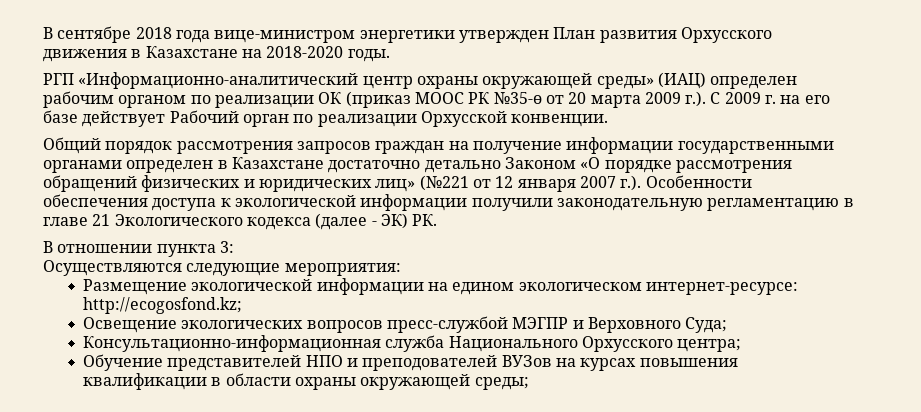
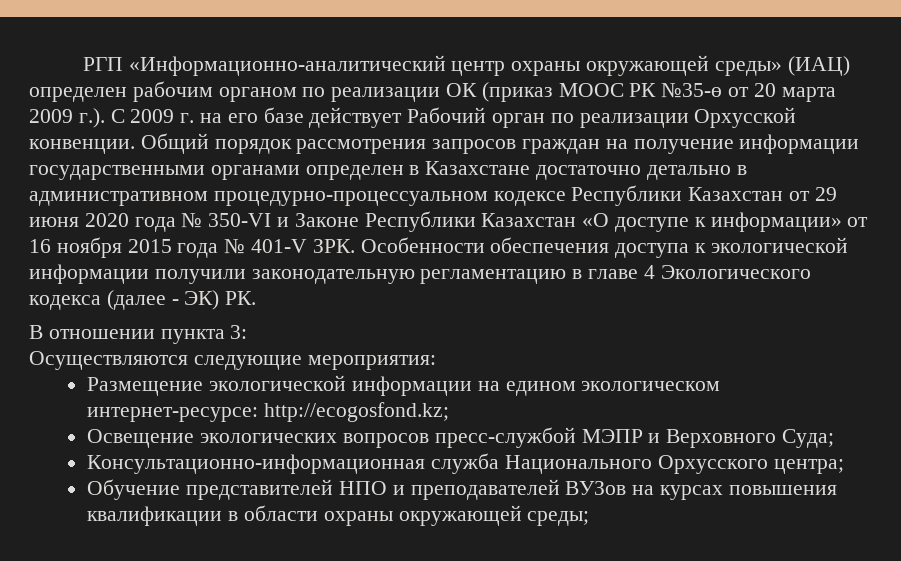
- В сентябре 2018 года вице-министром энергетики утвержден План развития Орхусского движения в Казахстане на 2018-2020 годы.
- РГП «Информационно-аналитический центр охраны окружающей среды» (ИАЦ) определен рабочим органом по реализации ОК (приказ МООС РК №35-ө от 20 марта 2009 г.). С 2009 г. на его базе действует Рабочий орган по реализации Орхусской конвенции.
- Общий порядок рассмотрения запросов граждан на получение информации государственными органами определен в Казахстане достаточно детально Законом «О порядке рассмотрения обращений физических и юридических лиц» (№221 от 12 января 2007 г.). Особенности обеспечения доступа к экологической информации получили законодательную регламентацию в главе 21 Экологического кодекса (далее - ЭК) РК.
+ РГП «Информационно-аналитический центр охраны окружающей среды» (ИАЦ) определен рабочим органом по реализации ОК (приказ МООС РК №35-ө от 20 марта 2009 г.). С 2009 г. на его базе действует Рабочий орган по реализации Орхусской конвенции. Общий порядок рассмотрения запросов граждан на получение информации государственными органами определен в Казахстане достаточно детально в административном процедурно-процессуальном кодексе Республики Казахстан от 29 июня 2020 года № 350-VI и Законе Республики Казахстан «О доступе к информации» от 16 ноября 2015 года № 401-V ЗРК. Особенности обеспечения доступа к экологической информации получили законодательную регламентацию в главе 4 Экологического кодекса (далее - ЭК) РК.
- Освещение экологических вопросов пресс-службой МЭГПР и Верховного Суда;
+ Освещение экологических вопросов пресс-службой МЭПР и Верховного Суда;
- Обучение представителей НПО и преподователей ВУЗов на курсах повышения квалификации в области охраны окружающей среды;
+ Обучение представителей НПО и преподавателей ВУЗов на курсах повышения квалификации в области охраны окружающей среды;

